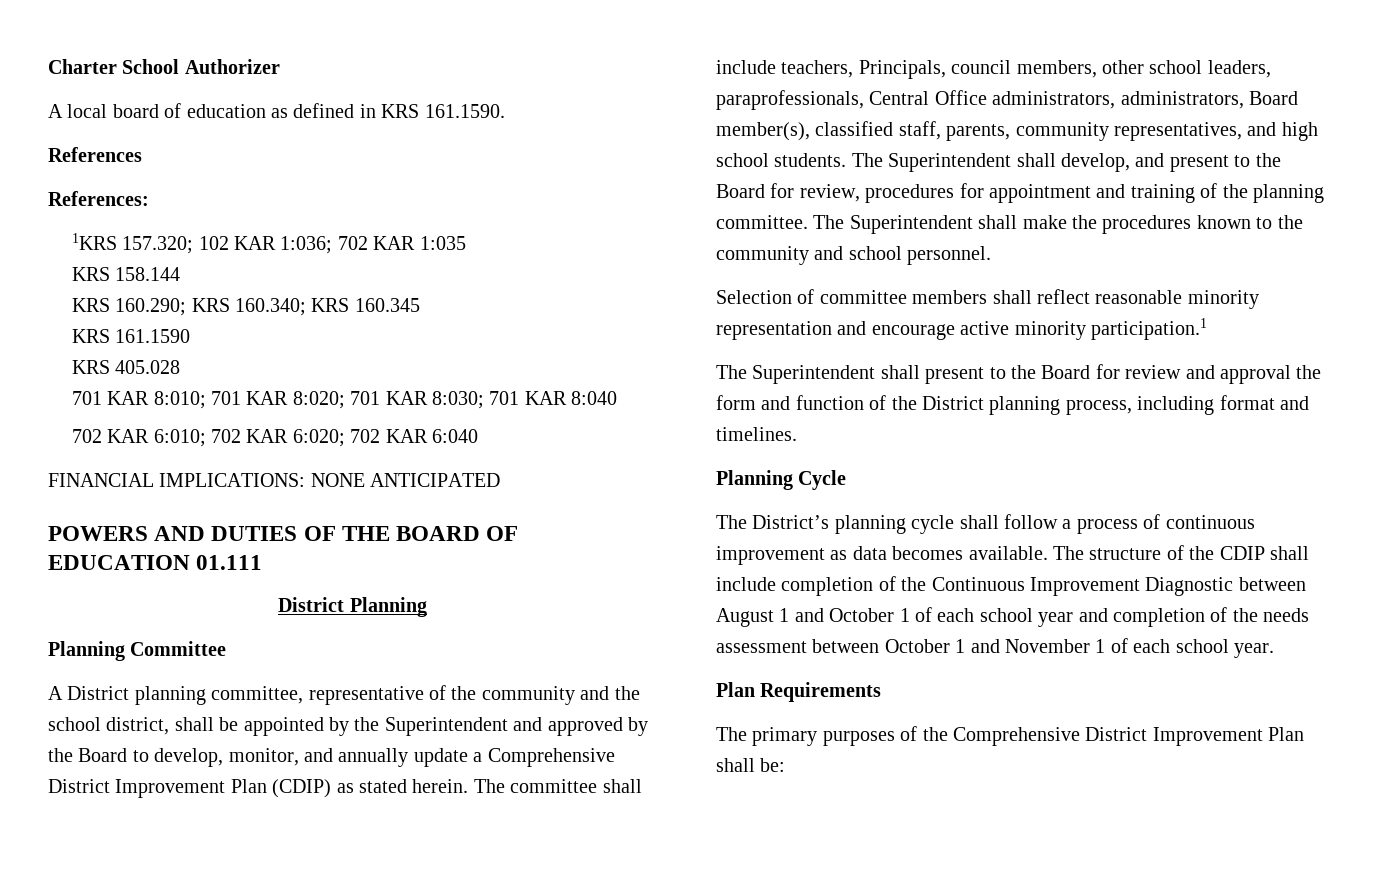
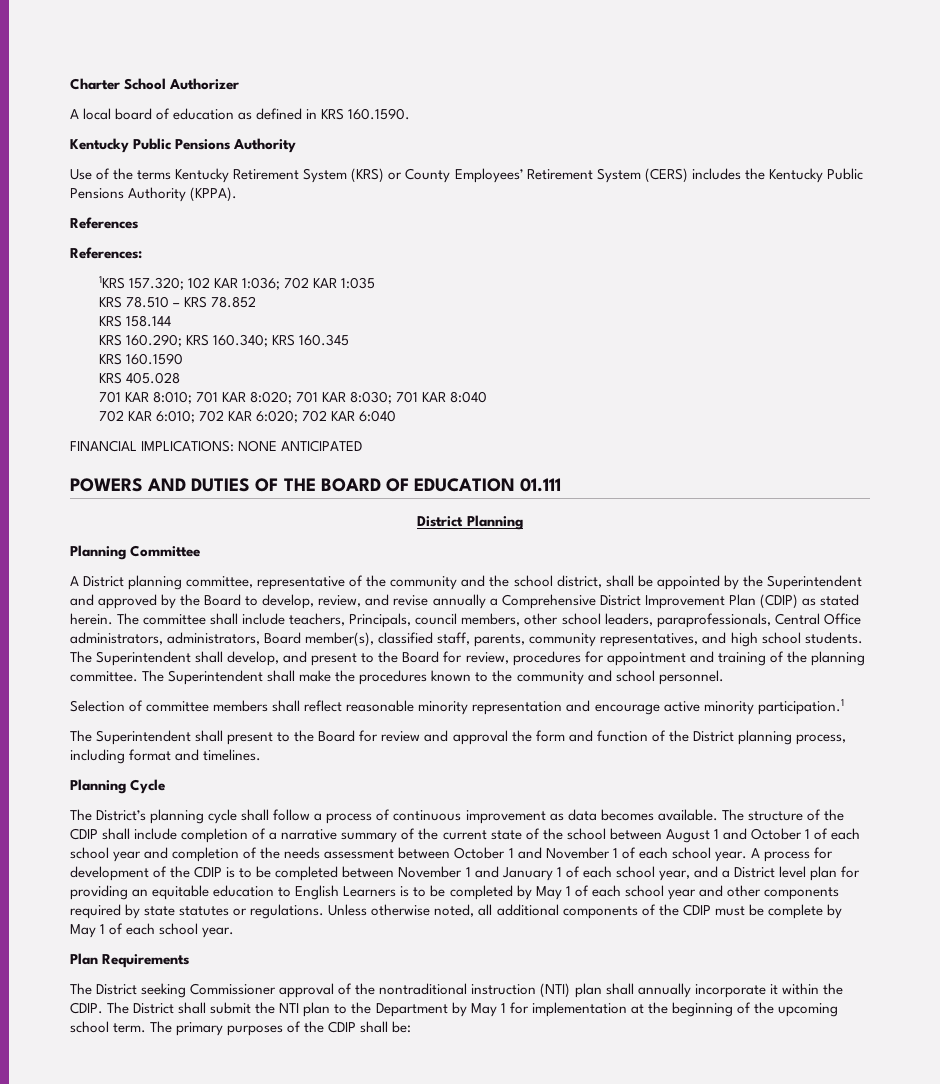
- A local board of education as defined in KRS 161.1590.
+ A local board of education as defined in KRS 160.1590.
+ Kentucky Public Pensions Authority
+ Use of the terms Kentucky Retirement System (KRS) or County Employees’ Retirement System (CERS) includes the Kentucky Public Pensions Authority (KPPA).
+ KRS 78.510 – KRS 78.852
- KRS 161.1590
+ KRS 160.1590
- A District planning committee, representative of the community and the school district, shall be appointed by the Superintendent and approved by the Board to develop, monitor, and annually update a Comprehensive District Improvement Plan (CDIP) as stated herein.
+ A District planning committee, representative of the community and the school district, shall be appointed by the Superintendent and approved by the Board to develop, review, and revise annually a Comprehensive District Improvement Plan (CDIP) as stated herein.
- The structure of the CDIP shall include completion of the Continuous Improvement Diagnostic between August 1 and October 1 of each school year and completion of the needs assessment between October 1 and November 1 of each school year.
+ The structure of the CDIP shall include completion of a narrative summary of the current state of the school between August 1 and October 1 of each school year and completion of the needs assessment between October 1 and November 1 of each school year. A process for development of the CDIP is to be completed between November 1 and January 1 of each school year, and a District level plan for providing an equitable education to English Learners is to be completed by May 1 of each school year and other components required by state statutes or regulations. Unless otherwise noted, all additional components of the CDIP must be complete by May 1 of each school year.
  Plan Requirements
- The primary purposes of the Comprehensive District Improvement Plan shall be:
+ The District seeking Commissioner approval of the nontraditional instruction (NTI) plan shall annually incorporate it within the CDIP. The District shall submit the NTI plan to the Department by May 1 for implementation at the beginning of the upcoming school term. The primary purposes of the CDIP shall be:

